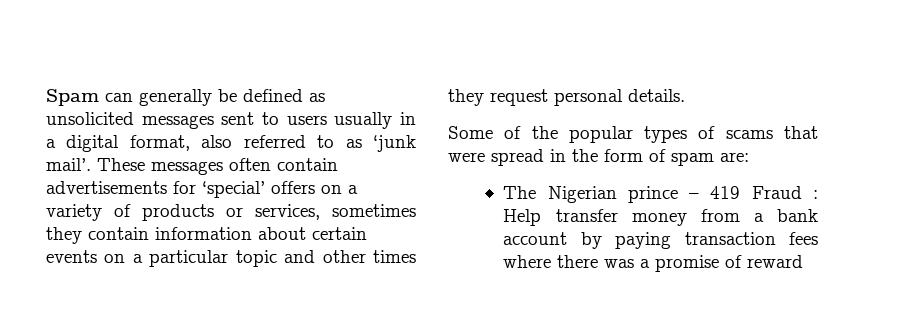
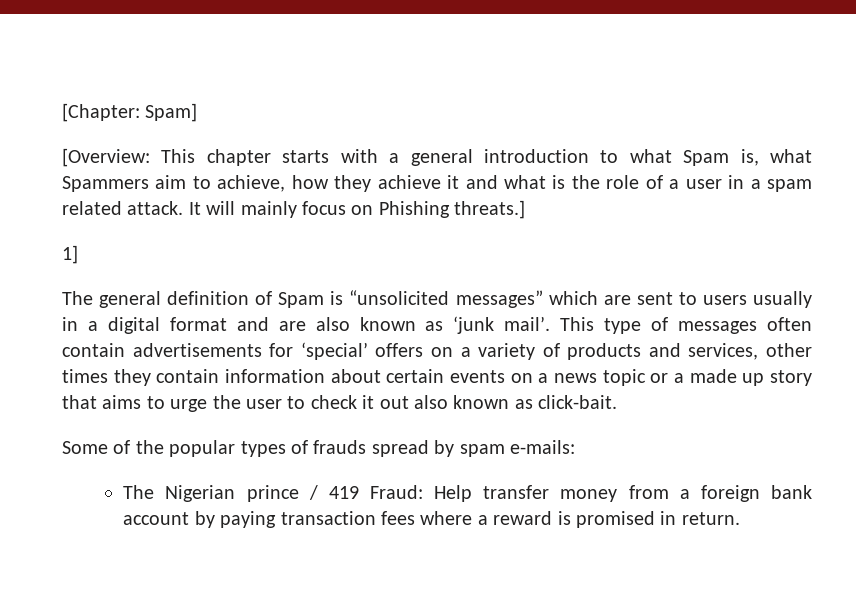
- Spam can generally be defined as unsolicited messages sent to users usually in a digital format, also referred to as ‘junk mail’. These messages often contain advertisements for ‘special’ offers on a variety of products or services, sometimes they contain information about certain events on a particular topic and other times they request personal details.
+ [Chapter: Spam]
+ [Overview: This chapter starts with a general introduction to what Spam is, what Spammers aim to achieve, how they achieve it and what is the role of a user in a spam related attack. It will mainly focus on Phishing threats.]
+ 1]
+ The general definition of Spam is “unsolicited messages” which are sent to users usually in a digital format and are also known as ‘junk mail’. This type of messages often contain advertisements for ‘special’ offers on a variety of products and services, other times they contain information about certain events on a news topic or a made up story that aims to urge the user to check it out also known as click-bait.
- Some of the popular types of scams that were spread in the form of spam are:
+ Some of the popular types of frauds spread by spam e-mails:
- The Nigerian prince – 419 Fraud : Help transfer money from a bank account by paying transaction fees where there was a promise of reward
+ The Nigerian prince / 419 Fraud: Help transfer money from a foreign bank account by paying transaction fees where a reward is promised in return.

